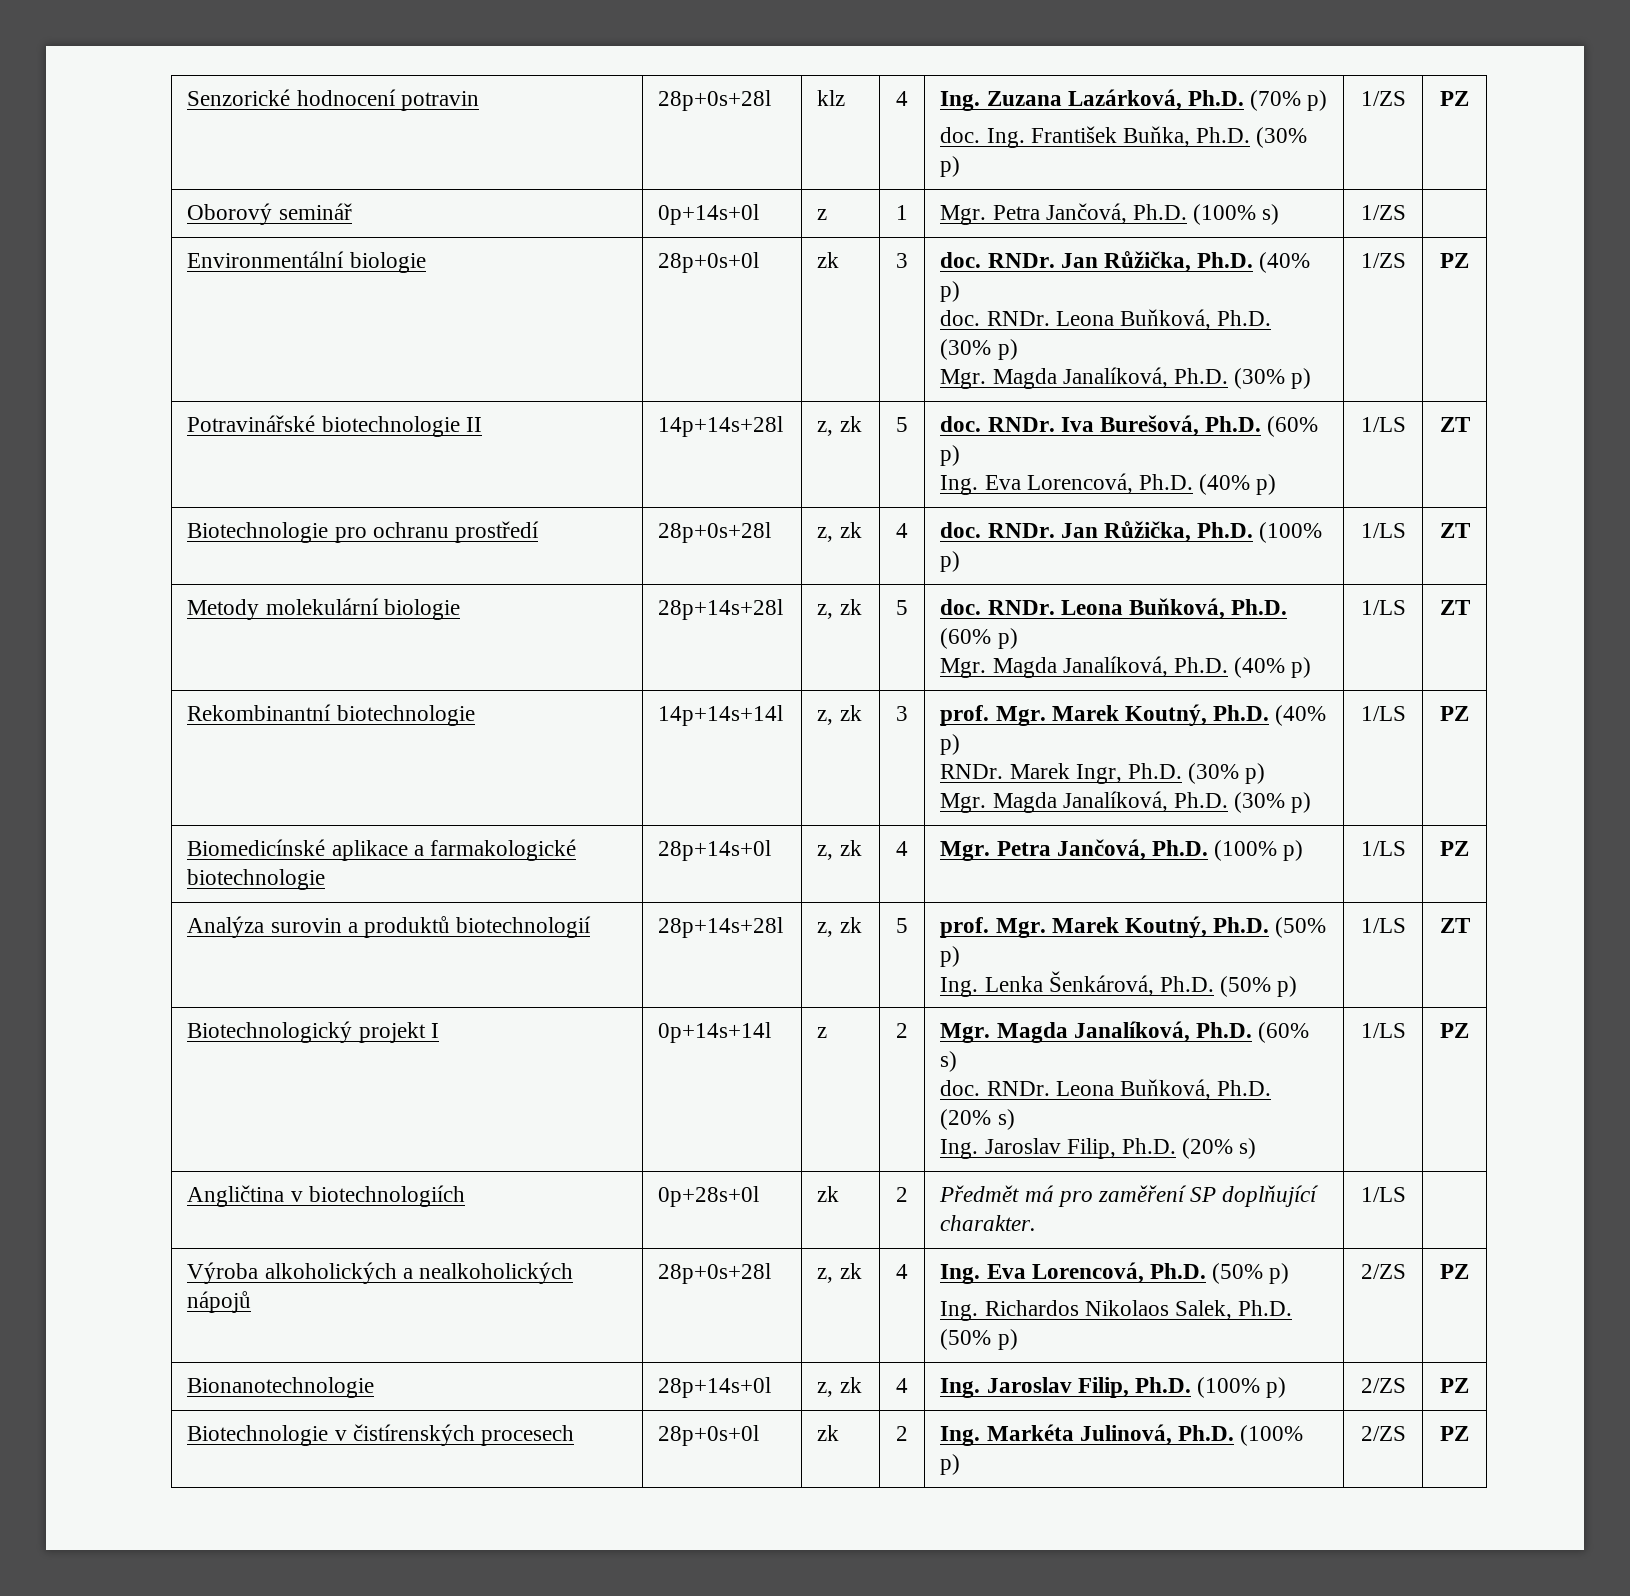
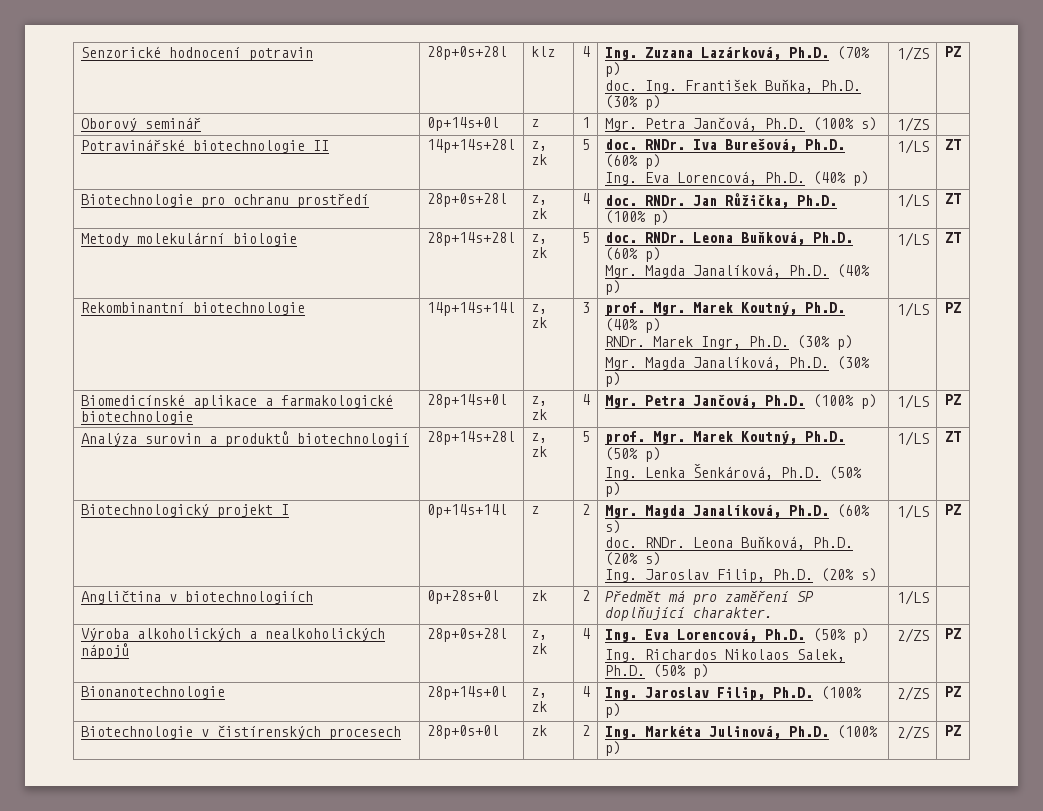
- Environmentální biologie | 28p+0s+0l | zk | 3 | doc. RNDr. Jan Růžička, Ph.D. (40% p)
- doc. RNDr. Leona Buňková, Ph.D. (30% p)
- Mgr. Magda Janalíková, Ph.D. (30% p) | 1/ZS | PZ

